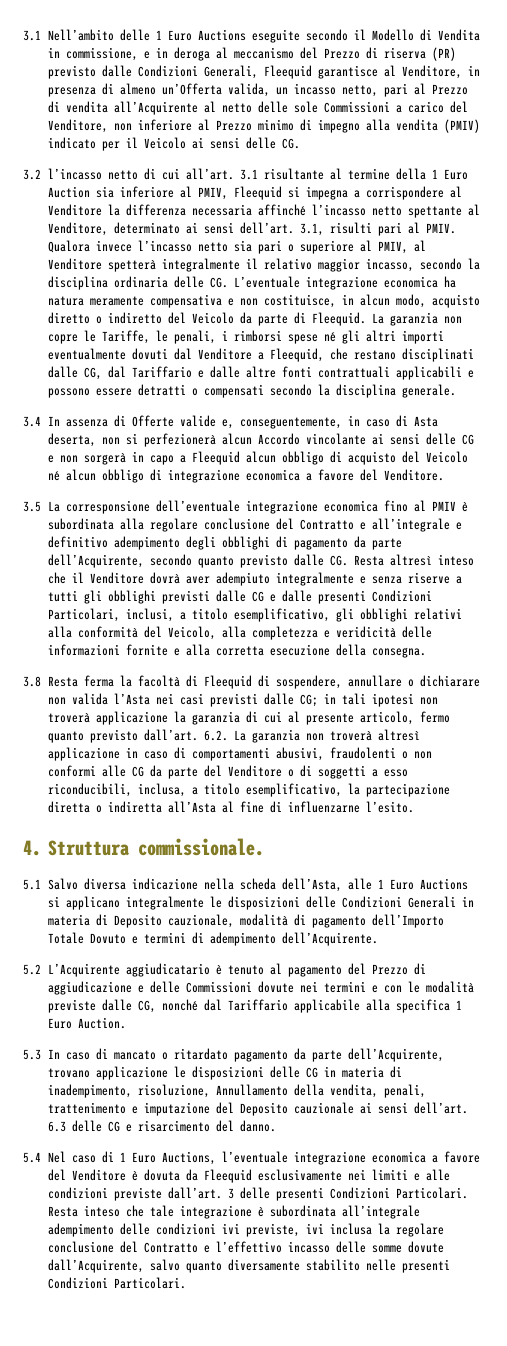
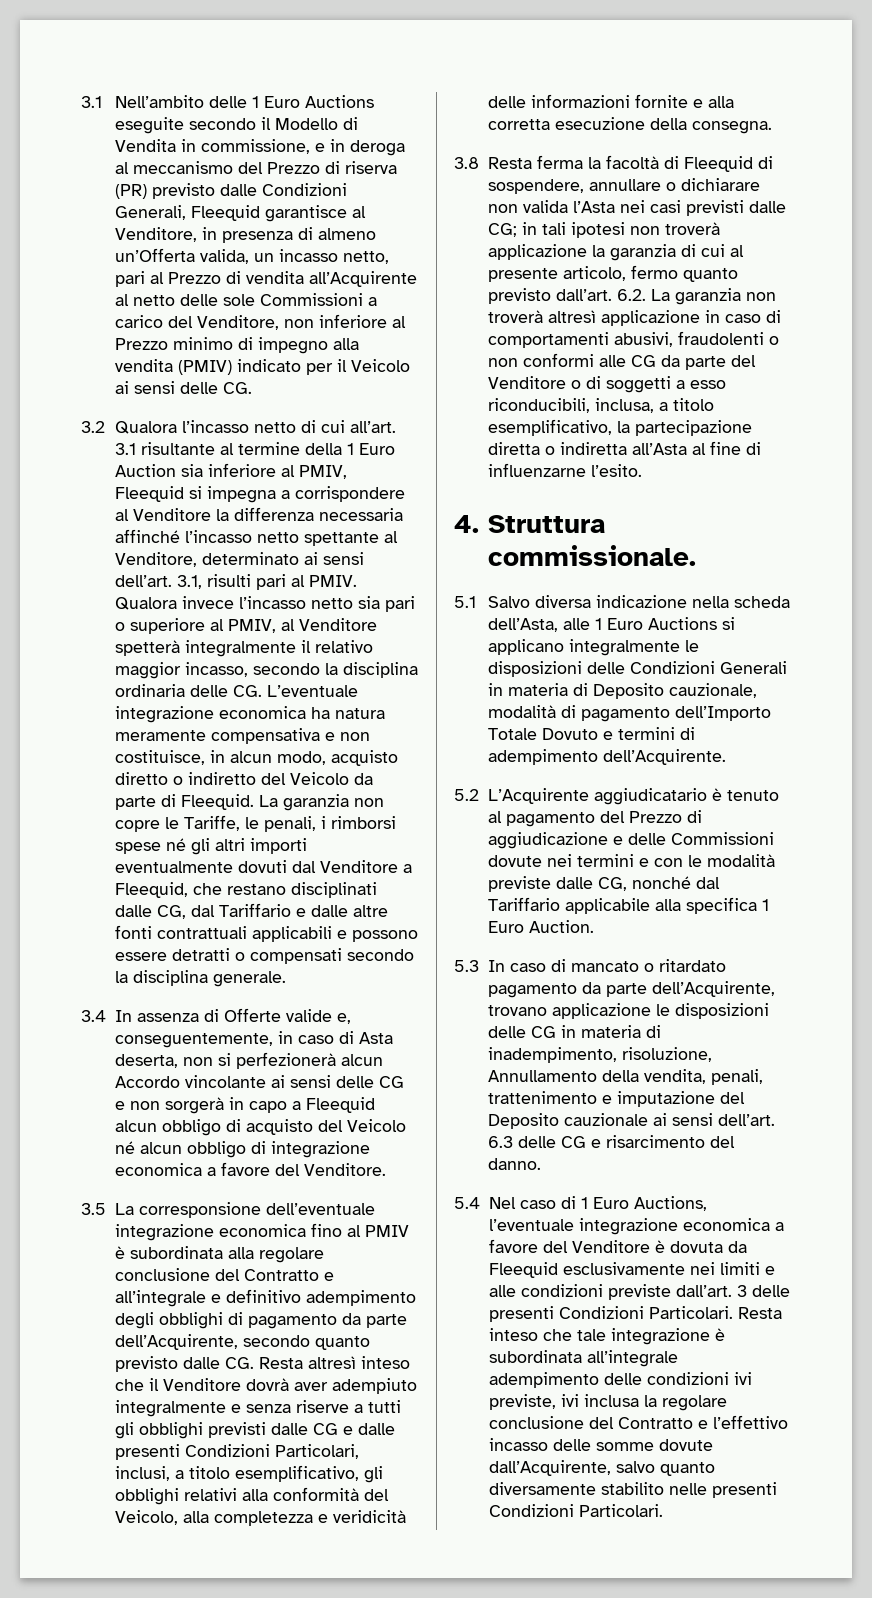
- 3.2 l’incasso netto di cui all’art.
+ 3.2 Qualora l’incasso netto di cui all’art.

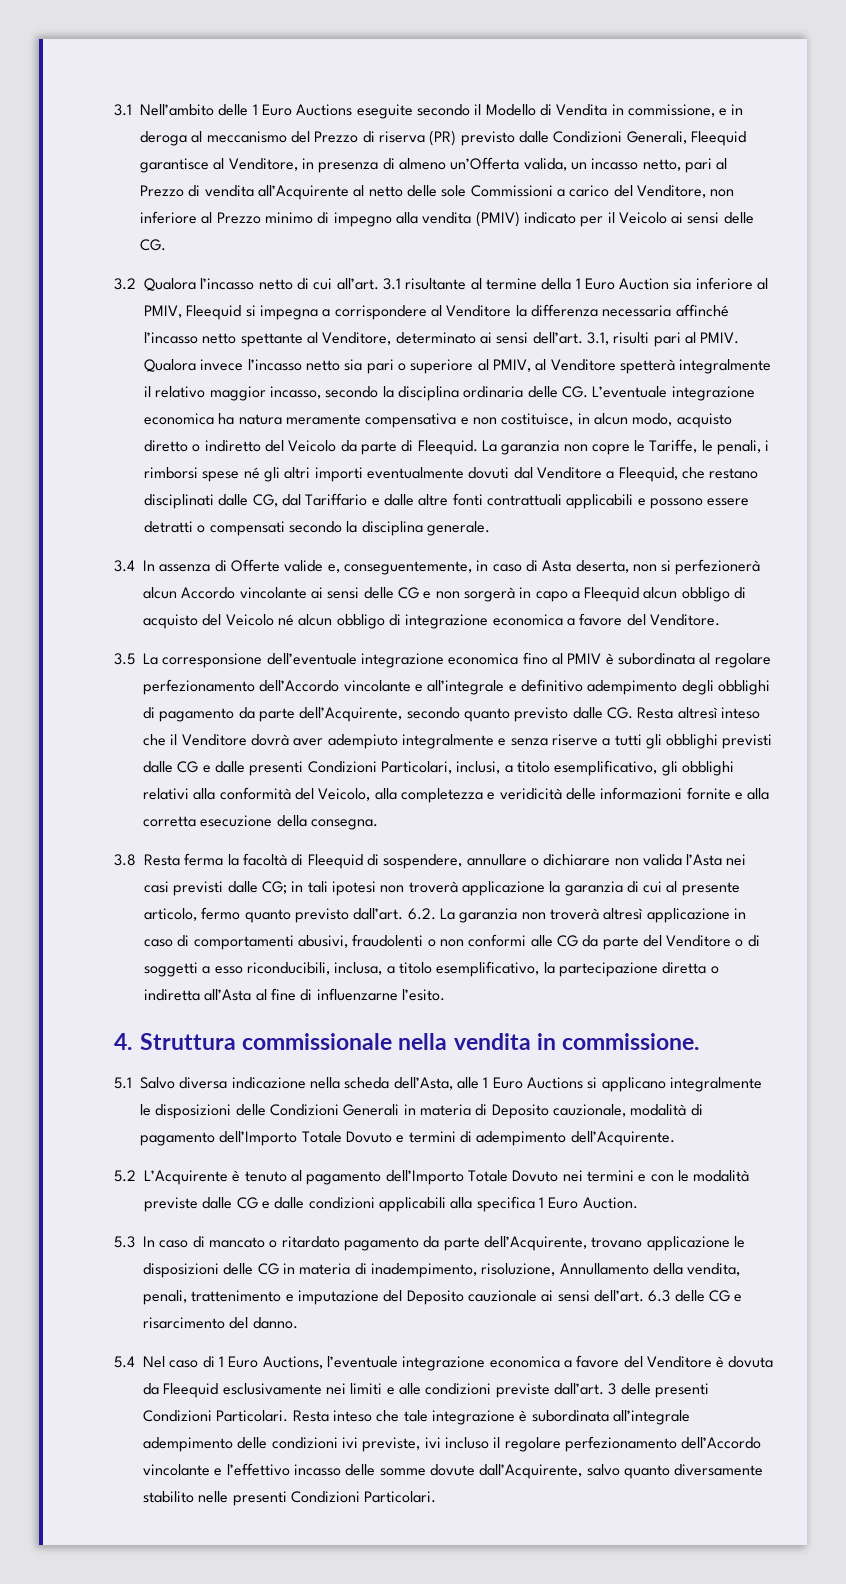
- 3.5 La corresponsione dell’eventuale integrazione economica fino al PMIV è subordinata alla regolare conclusione del Contratto e all’integrale e definitivo adempimento degli obblighi di pagamento da parte dell’Acquirente, secondo quanto previsto dalle CG. Resta altresì inteso che il Venditore dovrà aver adempiuto integralmente e senza riserve a tutti gli obblighi previsti dalle CG e dalle presenti Condizioni Particolari, inclusi, a titolo esemplificativo, gli obblighi relativi alla conformità del Veicolo, alla completezza e veridicità delle informazioni fornite e alla corretta esecuzione della consegna.
+ 3.5 La corresponsione dell’eventuale integrazione economica fino al PMIV è subordinata al regolare perfezionamento dell’Accordo vincolante e all’integrale e definitivo adempimento degli obblighi di pagamento da parte dell’Acquirente, secondo quanto previsto dalle CG. Resta altresì inteso che il Venditore dovrà aver adempiuto integralmente e senza riserve a tutti gli obblighi previsti dalle CG e dalle presenti Condizioni Particolari, inclusi, a titolo esemplificativo, gli obblighi relativi alla conformità del Veicolo, alla completezza e veridicità delle informazioni fornite e alla corretta esecuzione della consegna.
- 4. Struttura commissionale.
+ 4. Struttura commissionale nella vendita in commissione.
- 5.2 L’Acquirente aggiudicatario è tenuto al pagamento del Prezzo di aggiudicazione e delle Commissioni dovute nei termini e con le modalità previste dalle CG, nonché dal Tariffario applicabile alla specifica 1 Euro Auction.
+ 5.2 L’Acquirente è tenuto al pagamento dell’Importo Totale Dovuto nei termini e con le modalità previste dalle CG e dalle condizioni applicabili alla specifica 1 Euro Auction.
- Resta inteso che tale integrazione è subordinata all’integrale adempimento delle condizioni ivi previste, ivi inclusa la regolare conclusione del Contratto e l’effettivo incasso delle somme dovute dall’Acquirente, salvo quanto diversamente stabilito nelle presenti Condizioni Particolari.
+ Resta inteso che tale integrazione è subordinata all’integrale adempimento delle condizioni ivi previste, ivi incluso il regolare perfezionamento dell’Accordo vincolante e l’effettivo incasso delle somme dovute dall’Acquirente, salvo quanto diversamente stabilito nelle presenti Condizioni Particolari.

